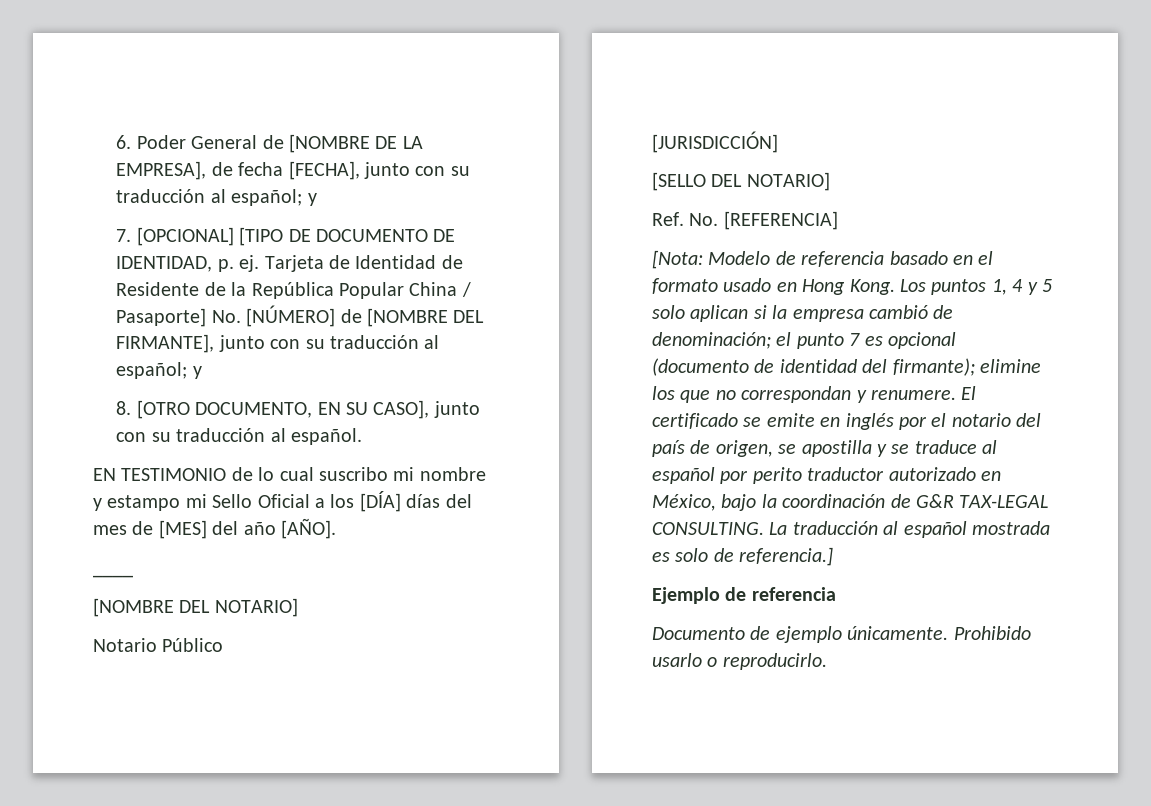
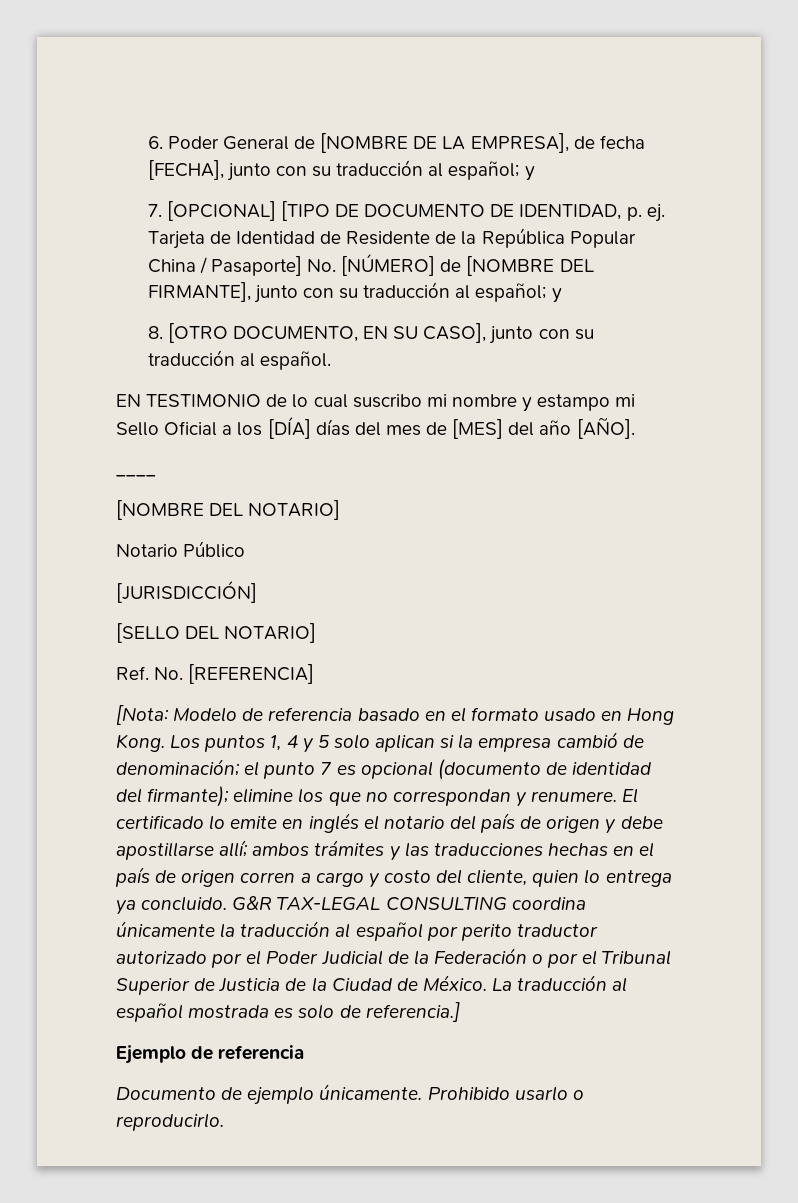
- El certificado se emite en inglés por el notario del país de origen, se apostilla y se traduce al español por perito traductor autorizado en México, bajo la coordinación de G&R TAX-LEGAL CONSULTING.
+ El certificado lo emite en inglés el notario del país de origen y debe apostillarse allí; ambos trámites y las traducciones hechas en el país de origen corren a cargo y costo del cliente, quien lo entrega ya concluido. G&R TAX-LEGAL CONSULTING coordina únicamente la traducción al español por perito traductor autorizado por el Poder Judicial de la Federación o por el Tribunal Superior de Justicia de la Ciudad de México.

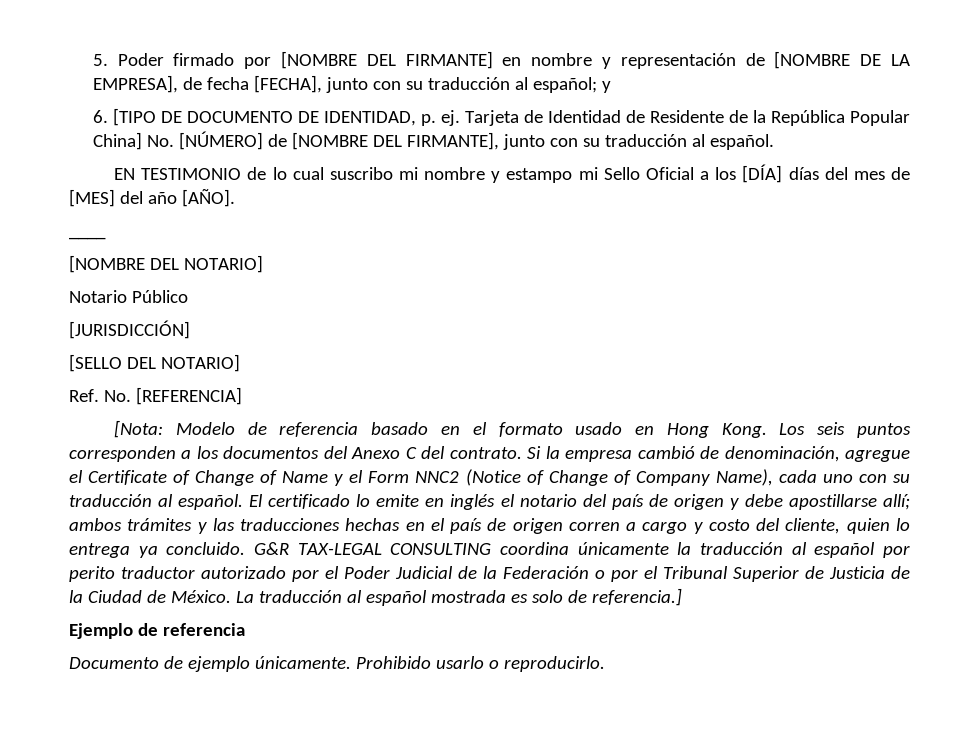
- 6. Poder General de [NOMBRE DE LA EMPRESA], de fecha [FECHA], junto con su traducción al español; y
+ 5. Poder firmado por [NOMBRE DEL FIRMANTE] en nombre y representación de [NOMBRE DE LA EMPRESA], de fecha [FECHA], junto con su traducción al español; y
- 7. [OPCIONAL] [TIPO DE DOCUMENTO DE IDENTIDAD, p. ej.
+ 6. [TIPO DE DOCUMENTO DE IDENTIDAD, p. ej.
- Tarjeta de Identidad de Residente de la República Popular China / Pasaporte] No. [NÚMERO] de [NOMBRE DEL FIRMANTE], junto con su traducción al español; y
- 8. [OTRO DOCUMENTO, EN SU CASO], junto con su traducción al español.
+ Tarjeta de Identidad de Residente de la República Popular China] No. [NÚMERO] de [NOMBRE DEL FIRMANTE], junto con su traducción al español.
- Los puntos 1, 4 y 5 solo aplican si la empresa cambió de denominación; el punto 7 es opcional (documento de identidad del firmante); elimine los que no correspondan y renumere.
+ Los seis puntos corresponden a los documentos del Anexo C del contrato. Si la empresa cambió de denominación, agregue el Certificate of Change of Name y el Form NNC2 (Notice of Change of Company Name), cada uno con su traducción al español.

